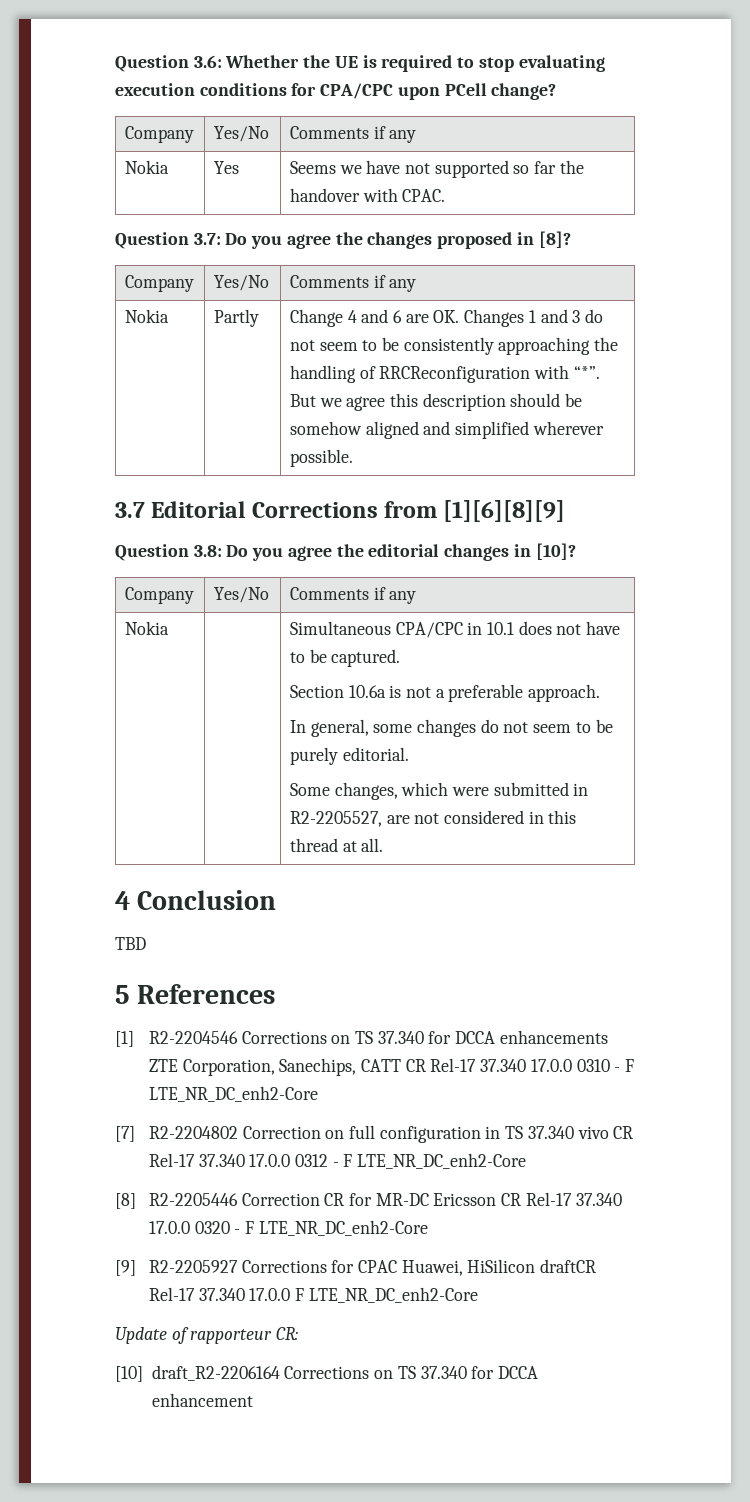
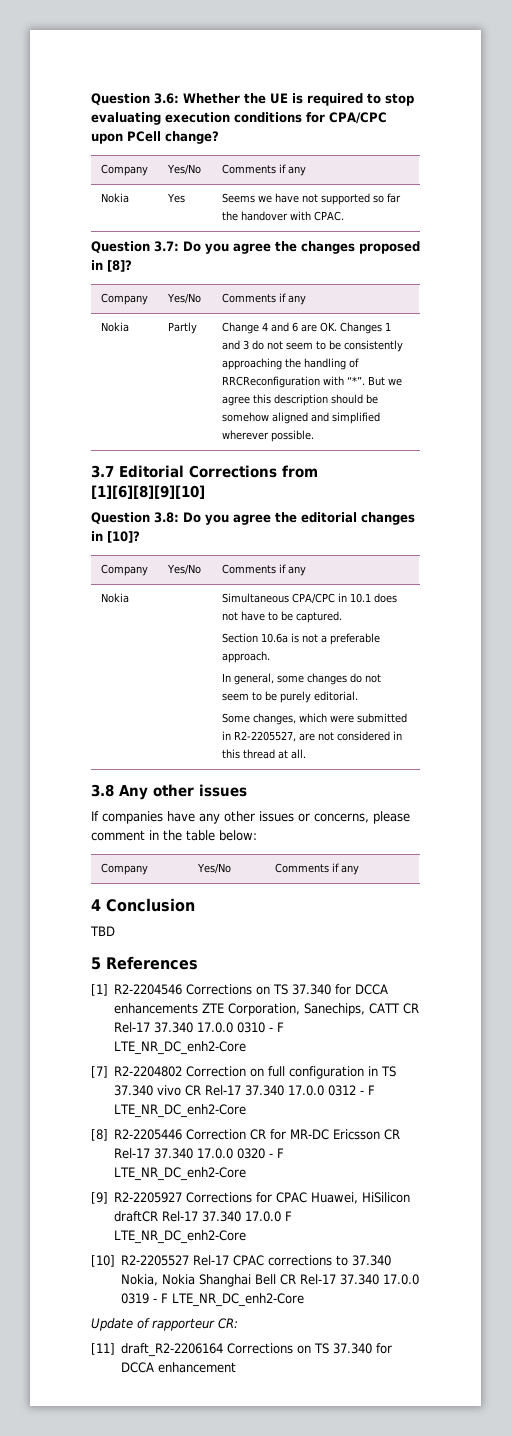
- 3.7 Editorial Corrections from [1][6][8][9]
+ 3.7 Editorial Corrections from [1][6][8][9][10]
+ 3.8 Any other issues
+ If companies have any other issues or concerns, please comment in the table below:
+ Company | Yes/No | Comments if any
+ [10] R2-2205527 Rel-17 CPAC corrections to 37.340 Nokia, Nokia Shanghai Bell CR Rel-17 37.340 17.0.0 0319 - F LTE_NR_DC_enh2-Core
- [10] draft_R2-2206164 Corrections on TS 37.340 for DCCA enhancement
+ [11] draft_R2-2206164 Corrections on TS 37.340 for DCCA enhancement

